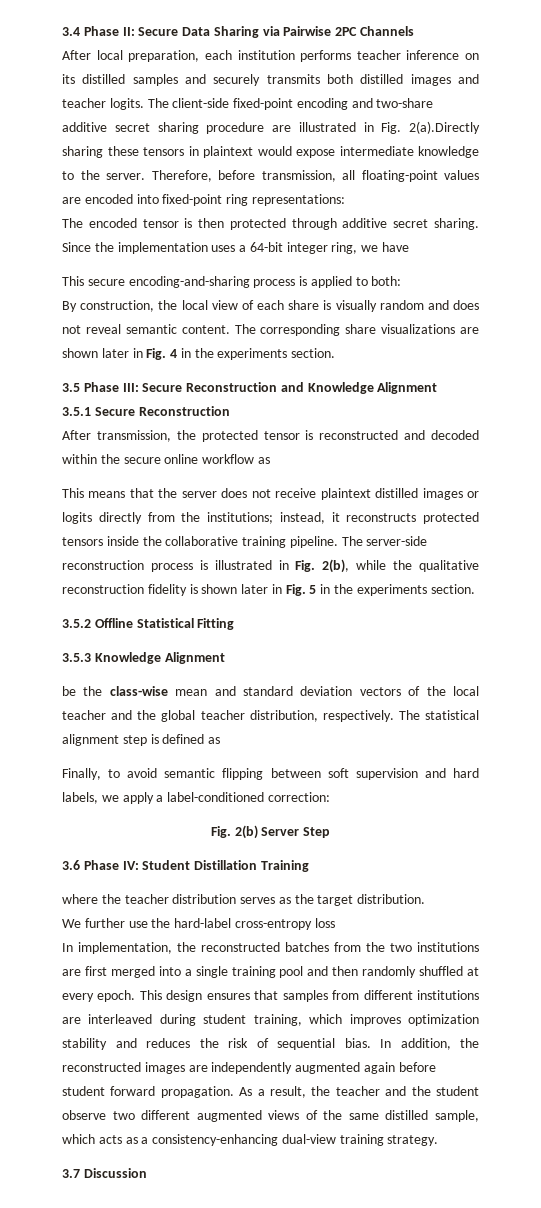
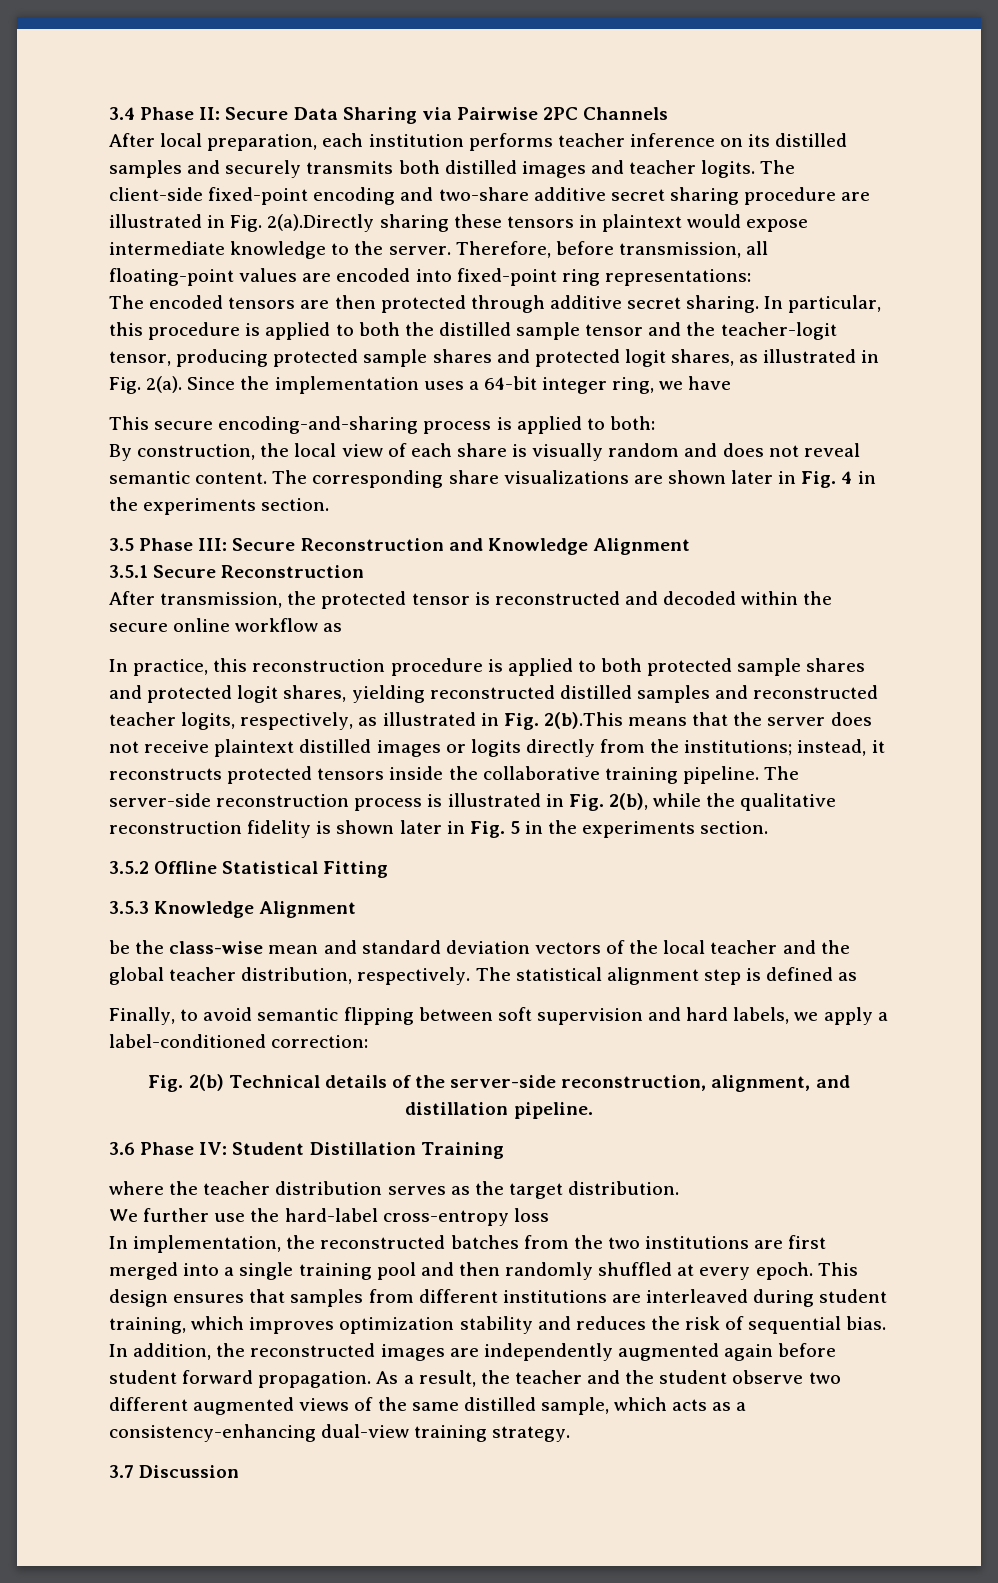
- The encoded tensor is then protected through additive secret sharing.
+ The encoded tensors are then protected through additive secret sharing.
+ In particular, this procedure is applied to both the distilled sample tensor and the teacher-logit tensor, producing protected sample shares and protected logit shares, as illustrated in Fig. 2(a).
- This means that the server does not receive plaintext distilled images or logits directly from the institutions; instead, it reconstructs protected tensors inside the collaborative training pipeline.
+ In practice, this reconstruction procedure is applied to both protected sample shares and protected logit shares, yielding reconstructed distilled samples and reconstructed teacher logits, respectively, as illustrated in Fig. 2(b).This means that the server does not receive plaintext distilled images or logits directly from the institutions; instead, it reconstructs protected tensors inside the collaborative training pipeline.
- Fig. 2(b) Server Step
+ Fig. 2(b) Technical details of the server-side reconstruction, alignment, and distillation pipeline.

